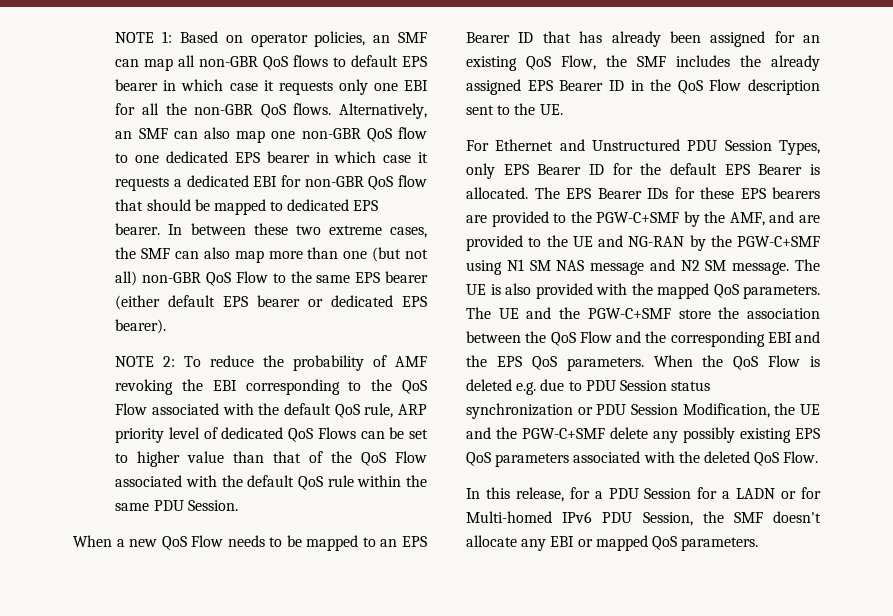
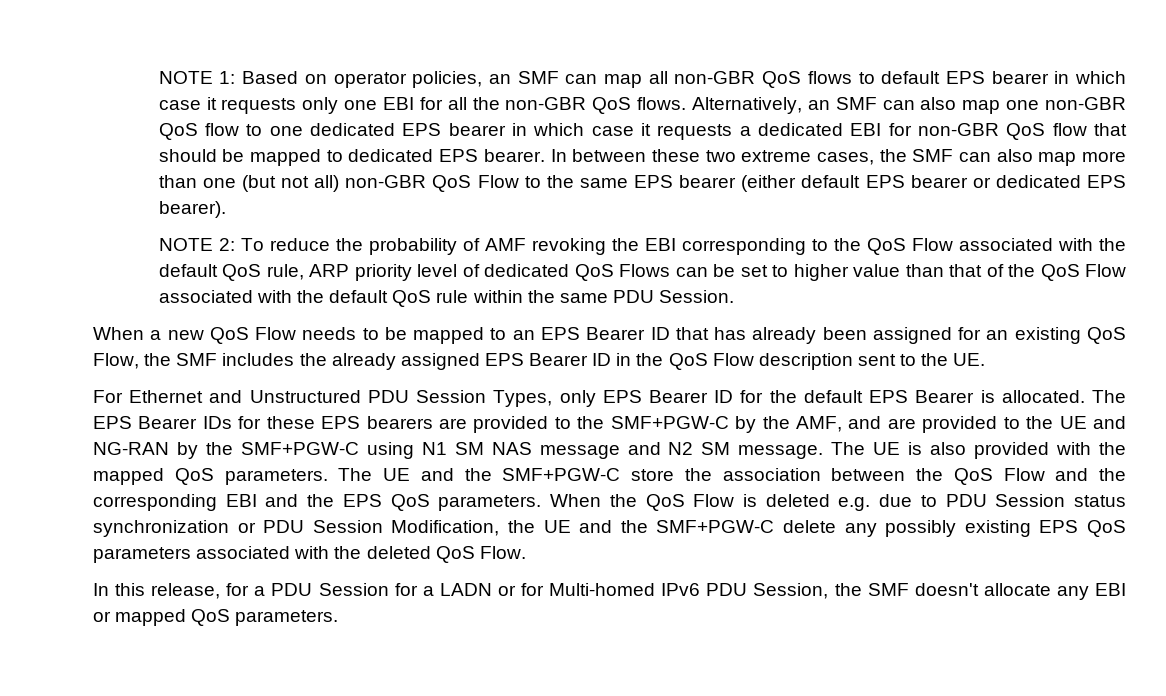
- The EPS Bearer IDs for these EPS bearers are provided to the PGW-C+SMF by the AMF, and are provided to the UE and NG-RAN by the PGW-C+SMF using N1 SM NAS message and N2 SM message.
+ The EPS Bearer IDs for these EPS bearers are provided to the SMF+PGW-C by the AMF, and are provided to the UE and NG-RAN by the SMF+PGW-C using N1 SM NAS message and N2 SM message.
- The UE and the PGW-C+SMF store the association between the QoS Flow and the corresponding EBI and the EPS QoS parameters.
+ The UE and the SMF+PGW-C store the association between the QoS Flow and the corresponding EBI and the EPS QoS parameters.
- When the QoS Flow is deleted e.g. due to PDU Session status synchronization or PDU Session Modification, the UE and the PGW-C+SMF delete any possibly existing EPS QoS parameters associated with the deleted QoS Flow.
+ When the QoS Flow is deleted e.g. due to PDU Session status synchronization or PDU Session Modification, the UE and the SMF+PGW-C delete any possibly existing EPS QoS parameters associated with the deleted QoS Flow.

